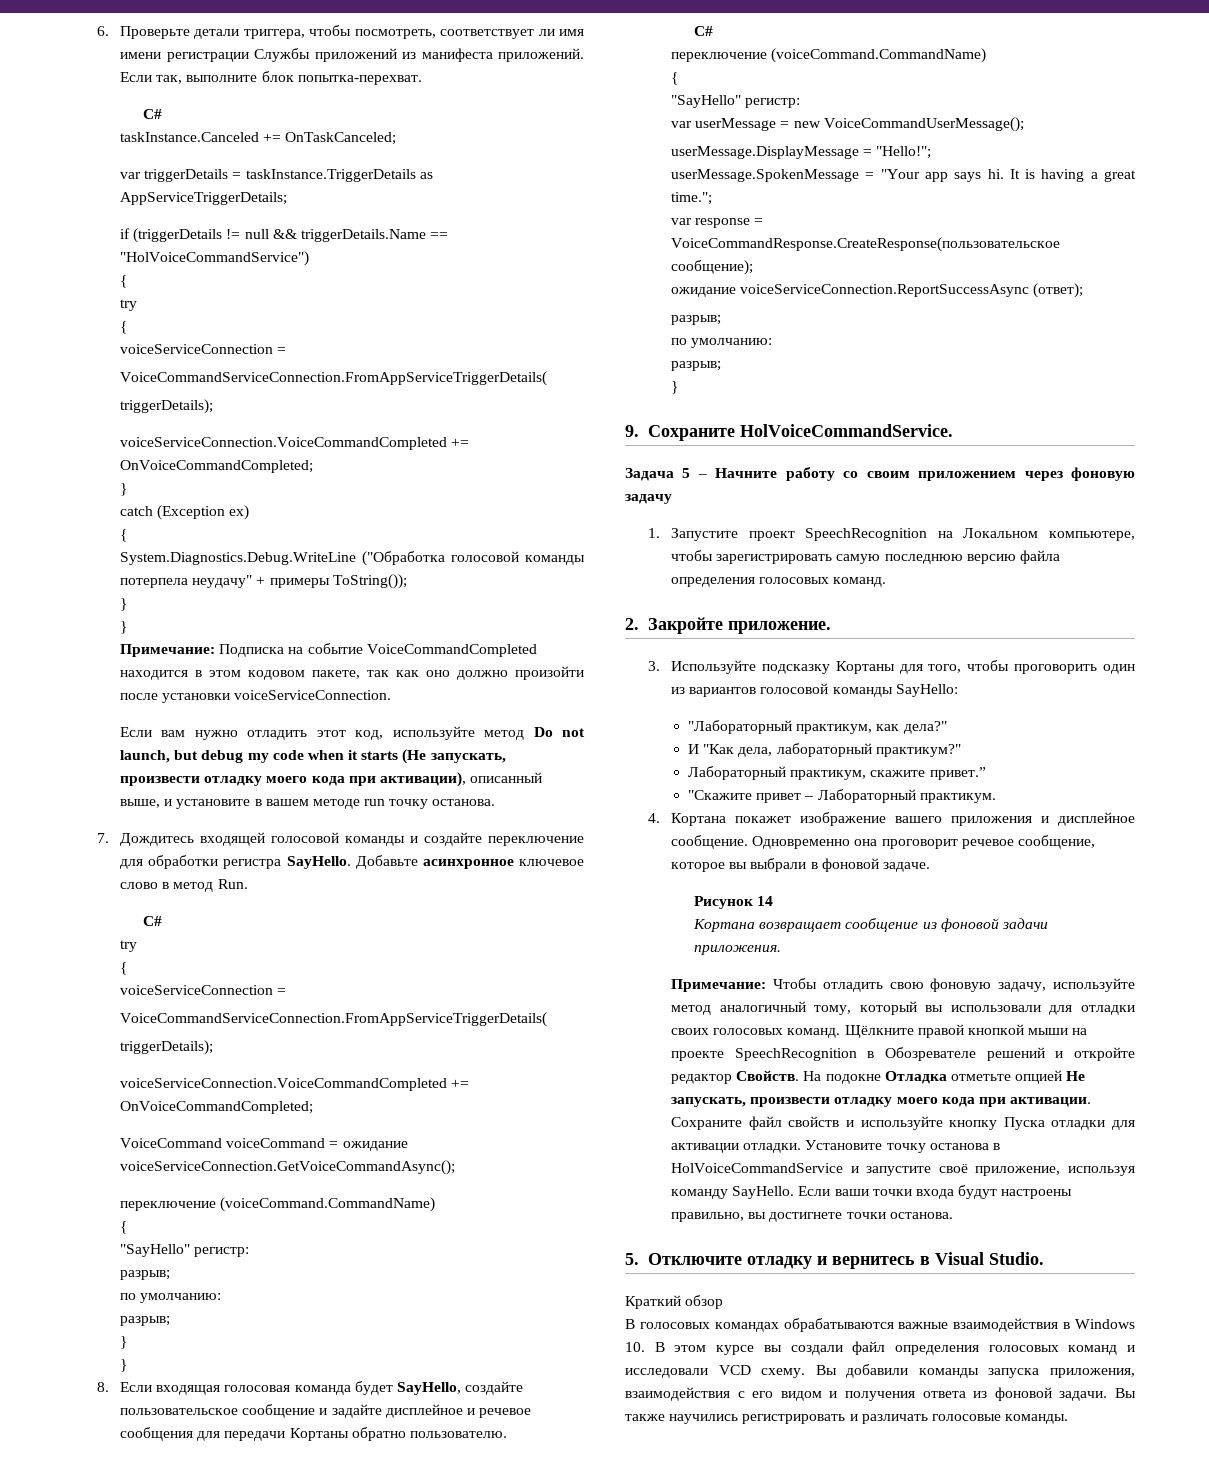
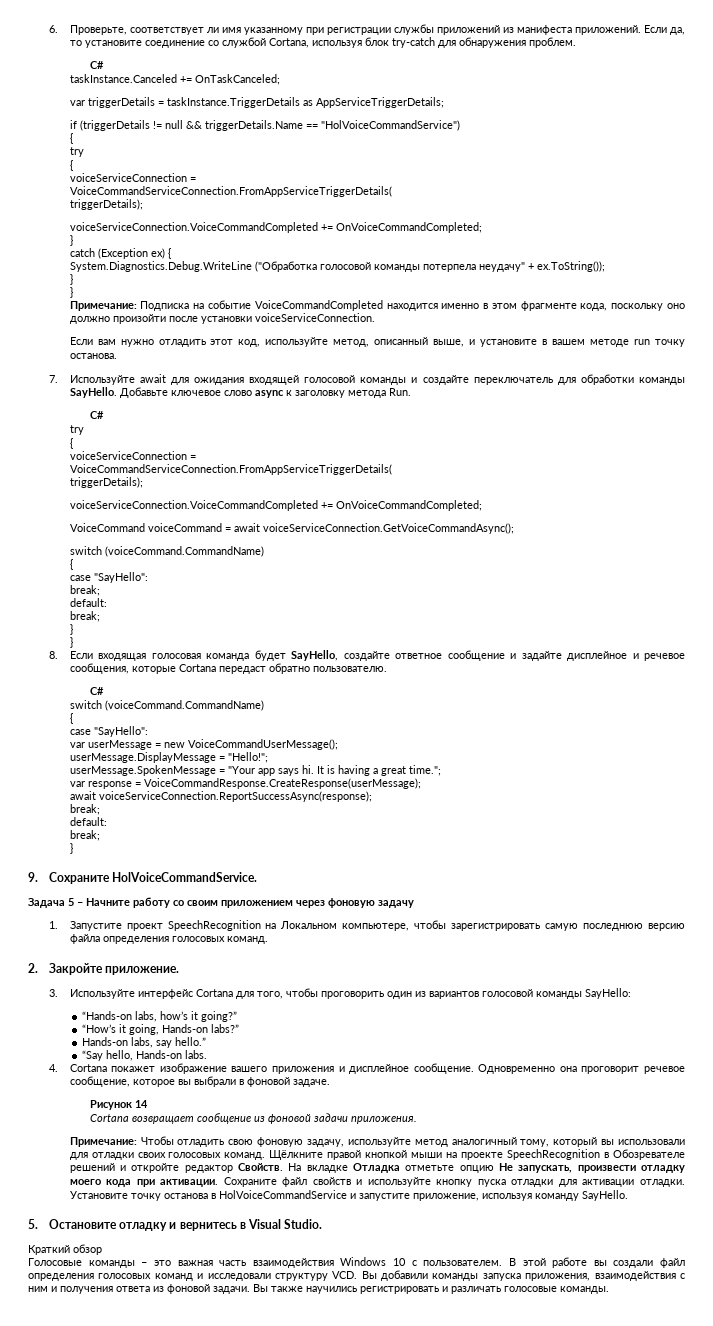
- 6. Проверьте детали триггера, чтобы посмотреть, соответствует ли имя имени регистрации Службы приложений из манифеста приложений.
+ 6. Проверьте, соответствует ли имя указанному при регистрации службы приложений из манифеста приложений.
- Если так, выполните блок попытка-перехват.
+ Если да, то установите соединение со службой Cortana, используя блок try-catch для обнаружения проблем.
- catch (Exception ex)
- {
+ catch (Exception ex) {
- System.Diagnostics.Debug.WriteLine ("Обработка голосовой команды потерпела неудачу" + примеры ToString());
+ System.Diagnostics.Debug.WriteLine ("Обработка голосовой команды потерпела неудачу" + ex.ToString());
- Примечание: Подписка на событие VoiceCommandCompleted находится в этом кодовом пакете, так как оно должно произойти после установки voiceServiceConnection.
+ Примечание: Подписка на событие VoiceCommandCompleted находится именно в этом фрагменте кода, поскольку оно должно произойти после установки voiceServiceConnection.
- Если вам нужно отладить этот код, используйте метод Do not launch, but debug my code when it starts (Не запускать, произвести отладку моего кода при активации), описанный выше, и установите в вашем методе run точку останова.
+ Если вам нужно отладить этот код, используйте метод, описанный выше, и установите в вашем методе run точку останова.
- 7. Дождитесь входящей голосовой команды и создайте переключение для обработки регистра SayHello.
+ 7. Используйте await для ожидания входящей голосовой команды и создайте переключатель для обработки команды SayHello.
- Добавьте асинхронное ключевое слово в метод Run.
+ Добавьте ключевое слово async к заголовку метода Run.
- VoiceCommand voiceCommand = ожидание voiceServiceConnection.GetVoiceCommandAsync();
- переключение (voiceCommand.CommandName)
+ VoiceCommand voiceCommand = await voiceServiceConnection.GetVoiceCommandAsync();
+ switch (voiceCommand.CommandName)
  {
- "SayHello" регистр:
- разрыв;
- по умолчанию:
- разрыв;
+ case "SayHello":
+ break;
+ default:
+ break;
- 8. Если входящая голосовая команда будет SayHello, создайте пользовательское сообщение и задайте дисплейное и речевое сообщения для передачи Кортаны обратно пользователю.
+ 8. Если входящая голосовая команда будет SayHello, создайте ответное сообщение и задайте дисплейное и речевое сообщения, которые Cortana передаст обратно пользователю.
  C#
- переключение (voiceCommand.CommandName)
+ switch (voiceCommand.CommandName)
  {
- "SayHello" регистр:
+ case "SayHello":
- var response = VoiceCommandResponse.CreateResponse(пользовательское сообщение);
- ожидание voiceServiceConnection.ReportSuccessAsync (ответ);
- разрыв;
- по умолчанию:
- разрыв;
+ var response = VoiceCommandResponse.CreateResponse(userMessage);
+ await voiceServiceConnection.ReportSuccessAsync(response);
+ break;
+ default:
+ break;
- 3. Используйте подсказку Кортаны для того, чтобы проговорить один из вариантов голосовой команды SayHello:
+ 3. Используйте интерфейс Cortana для того, чтобы проговорить один из вариантов голосовой команды SayHello:
- "Лабораторный практикум, как дела?"
- И "Как дела, лабораторный практикум?"
- Лабораторный практикум, скажите привет.”
- "Скажите привет – Лабораторный практикум.
+ “Hands-on labs, how’s it going?”
+ “How’s it going, Hands-on labs?”
+ Hands-on labs, say hello.”
+ “Say hello, Hands-on labs.
- 4. Кортана покажет изображение вашего приложения и дисплейное сообщение.
+ 4. Cortana покажет изображение вашего приложения и дисплейное сообщение.
- Кортана возвращает сообщение из фоновой задачи приложения.
+ Cortana возвращает сообщение из фоновой задачи приложения.
- На подокне Отладка отметьте опцией Не запускать, произвести отладку моего кода при активации.
+ На вкладке Отладка отметьте опцию Не запускать, произвести отладку моего кода при активации.
- Сохраните файл свойств и используйте кнопку Пуска отладки для активации отладки.
+ Сохраните файл свойств и используйте кнопку пуска отладки для активации отладки.
- Установите точку останова в HolVoiceCommandService и запустите своё приложение, используя команду SayHello. Если ваши точки входа будут настроены правильно, вы достигнете точки останова.
+ Установите точку останова в HolVoiceCommandService и запустите приложение, используя команду SayHello.
- 5. Отключите отладку и вернитесь в Visual Studio.
+ 5. Остановите отладку и вернитесь в Visual Studio.
- В голосовых командах обрабатываются важные взаимодействия в Windows 10. В этом курсе вы создали файл определения голосовых команд и исследовали VCD схему. Вы добавили команды запуска приложения, взаимодействия с его видом и получения ответа из фоновой задачи.
+ Голосовые команды – это важная часть взаимодействия Windows 10 с пользователем. В этой работе вы создали файл определения голосовых команд и исследовали структуру VCD. Вы добавили команды запуска приложения, взаимодействия с ним и получения ответа из фоновой задачи.

